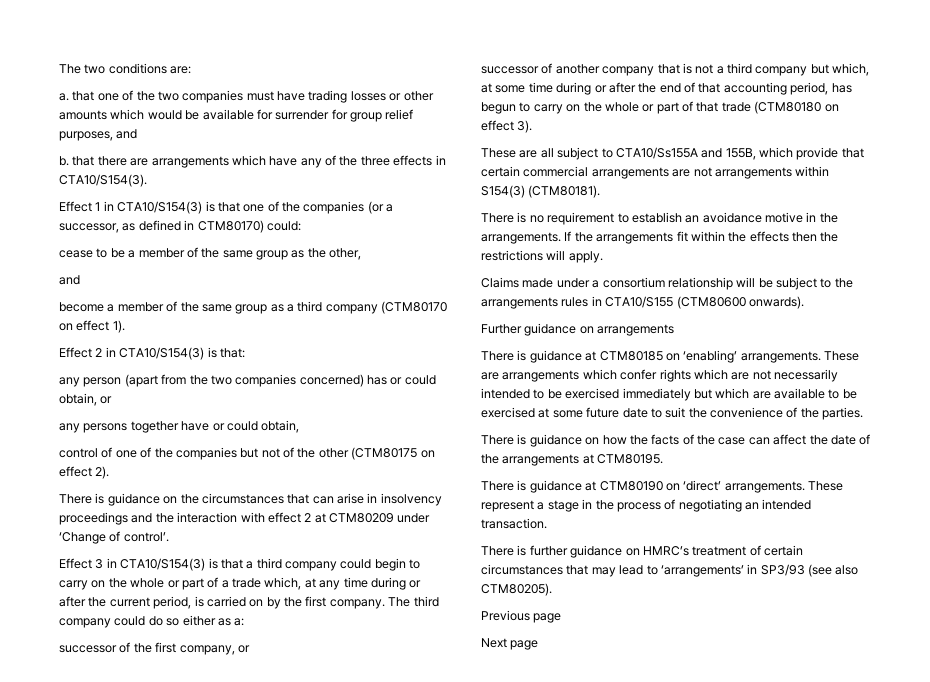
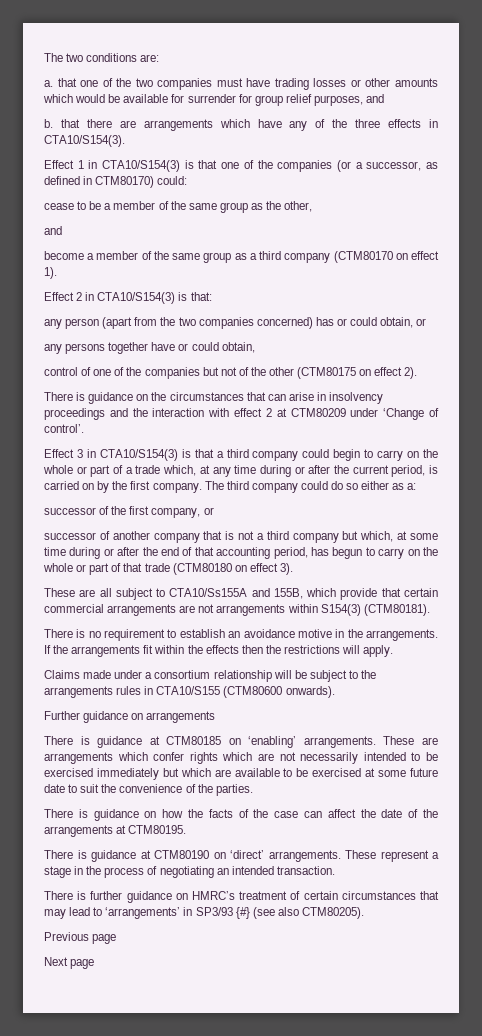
- There is further guidance on HMRC’s treatment of certain circumstances that may lead to ‘arrangements’ in SP3/93 (see also CTM80205).
+ There is further guidance on HMRC’s treatment of certain circumstances that may lead to ‘arrangements’ in SP3/93 {#} (see also CTM80205).

